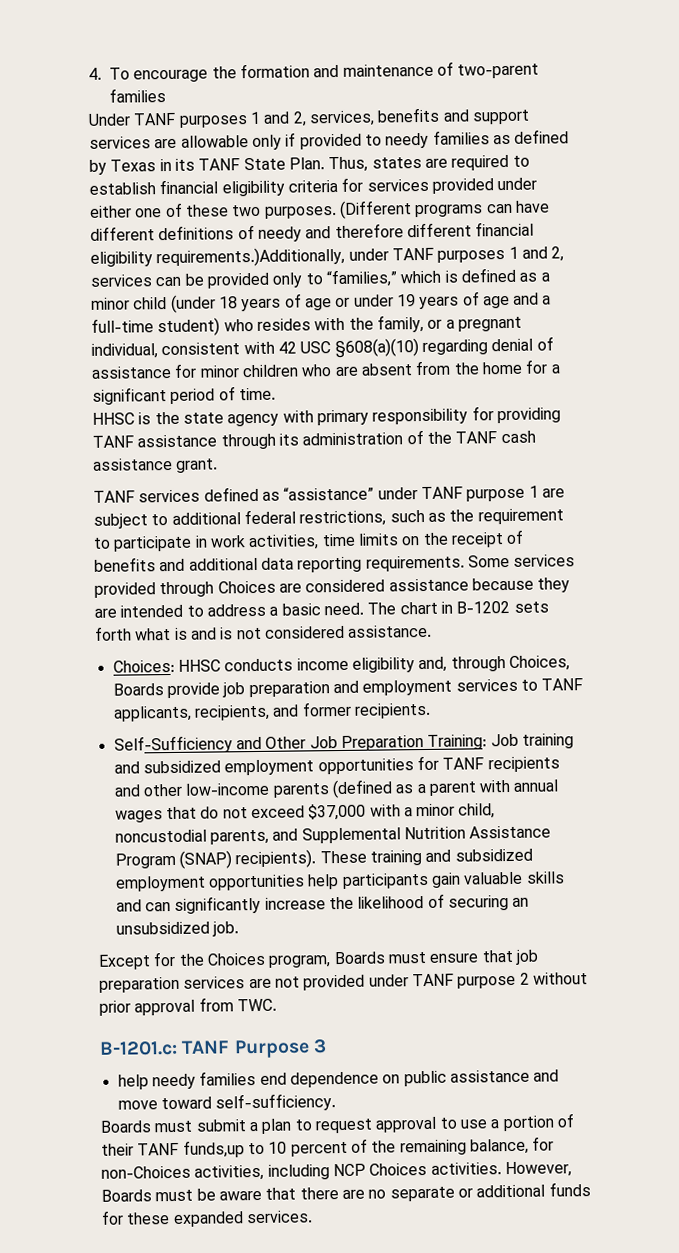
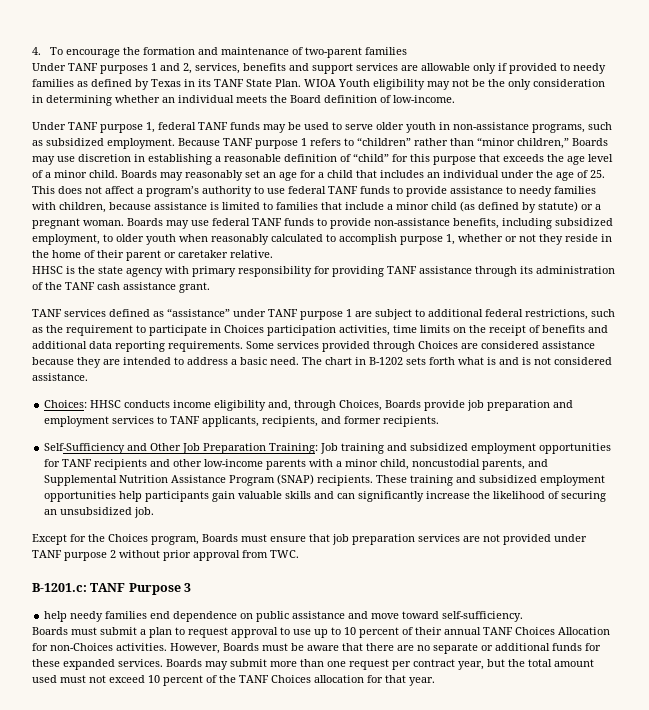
- Thus, states are required to establish financial eligibility criteria for services provided under either one of these two purposes. (Different programs can have different definitions of needy and therefore different financial eligibility requirements.)Additionally, under TANF purposes 1 and 2, services can be provided only to “families,” which is defined as a minor child (under 18 years of age or under 19 years of age and a full-time student) who resides with the family, or a pregnant individual, consistent with 42 USC §608(a)(10) regarding denial of assistance for minor children who are absent from the home for a significant period of time.
+ WIOA Youth eligibility may not be the only consideration in determining whether an individual meets the Board definition of low-income.
+ Under TANF purpose 1, federal TANF funds may be used to serve older youth in non-assistance programs, such as subsidized employment. Because TANF purpose 1 refers to “children” rather than “minor children,” Boards may use discretion in establishing a reasonable definition of “child” for this purpose that exceeds the age level of a minor child. Boards may reasonably set an age for a child that includes an individual under the age of 25. This does not affect a program’s authority to use federal TANF funds to provide assistance to needy families with children, because assistance is limited to families that include a minor child (as defined by statute) or a pregnant woman. Boards may use federal TANF funds to provide non-assistance benefits, including subsidized employment, to older youth when reasonably calculated to accomplish purpose 1, whether or not they reside in the home of their parent or caretaker relative.
- TANF services defined as “assistance” under TANF purpose 1 are subject to additional federal restrictions, such as the requirement to participate in work activities, time limits on the receipt of benefits and additional data reporting requirements.
+ TANF services defined as “assistance” under TANF purpose 1 are subject to additional federal restrictions, such as the requirement to participate in Choices participation activities, time limits on the receipt of benefits and additional data reporting requirements.
- Self-Sufficiency and Other Job Preparation Training: Job training and subsidized employment opportunities for TANF recipients and other low-income parents (defined as a parent with annual wages that do not exceed $37,000 with a minor child, noncustodial parents, and Supplemental Nutrition Assistance Program (SNAP) recipients).
+ Self-Sufficiency and Other Job Preparation Training: Job training and subsidized employment opportunities for TANF recipients and other low-income parents with a minor child, noncustodial parents, and Supplemental Nutrition Assistance Program (SNAP) recipients.
- Boards must submit a plan to request approval to use a portion of their TANF funds,up to 10 percent of the remaining balance, for non-Choices activities, including NCP Choices activities.
+ Boards must submit a plan to request approval to use up to 10 percent of their annual TANF Choices Allocation for non-Choices activities.
+ Boards may submit more than one request per contract year, but the total amount used must not exceed 10 percent of the TANF Choices allocation for that year.

